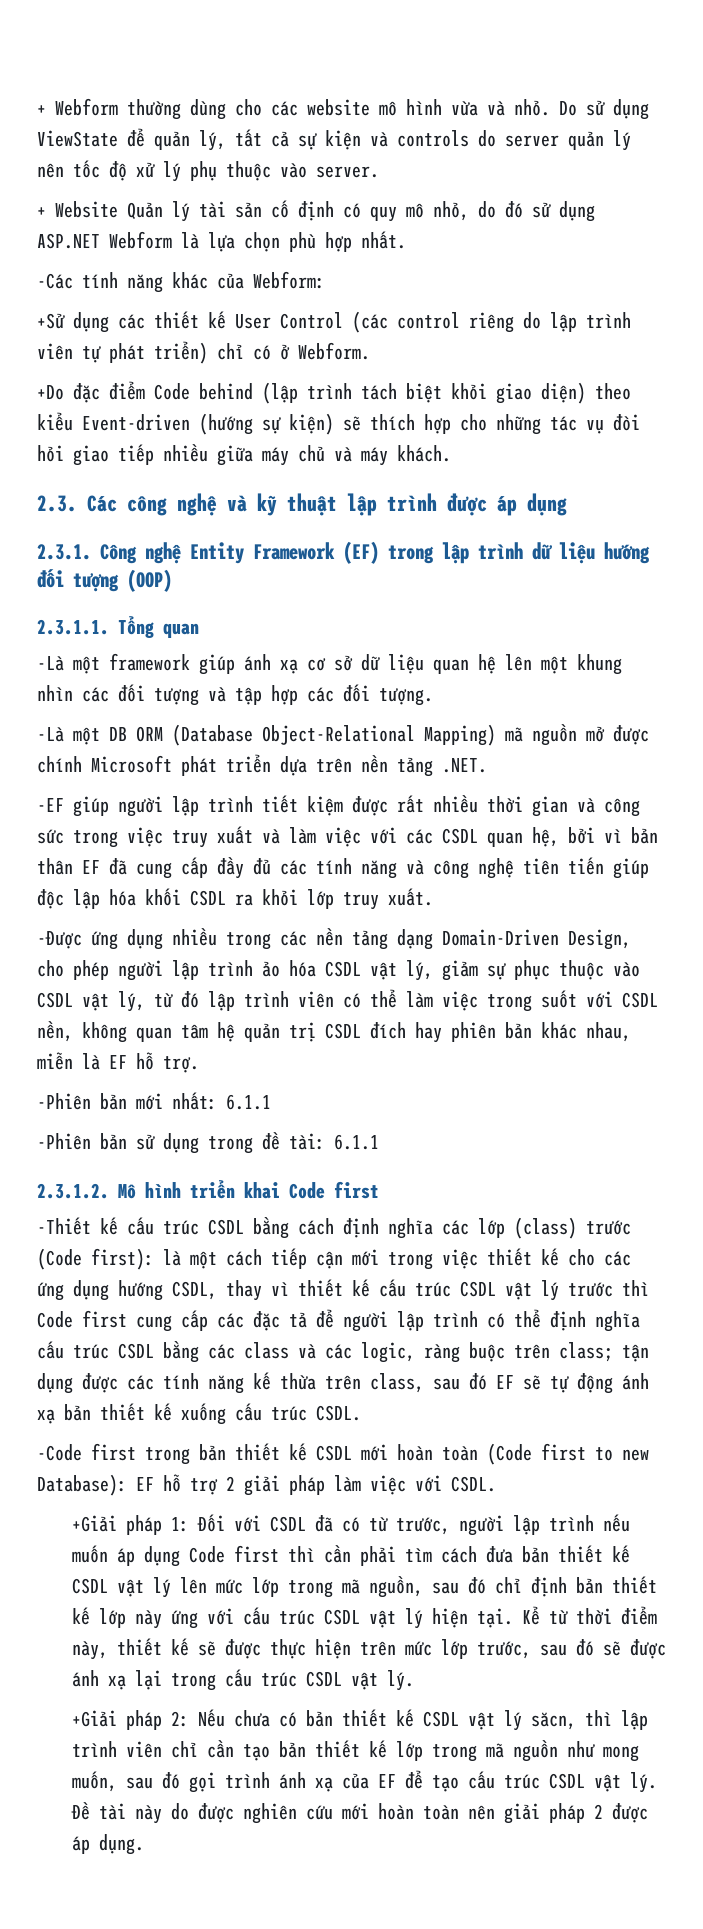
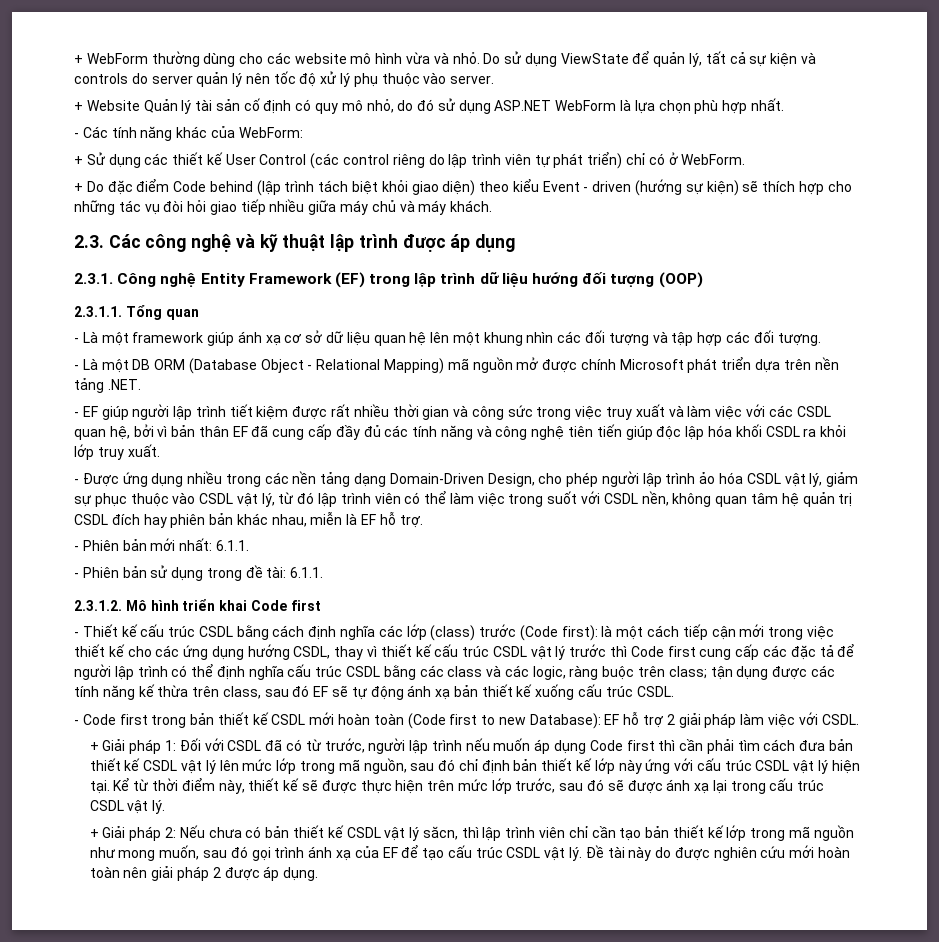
- + Webform thường dùng cho các website mô hình vừa và nhỏ.
+ + WebForm thường dùng cho các website mô hình vừa và nhỏ.
- + Website Quản lý tài sản cố định có quy mô nhỏ, do đó sử dụng ASP.NET Webform là lựa chọn phù hợp nhất.
+ + Website Quản lý tài sản cố định có quy mô nhỏ, do đó sử dụng ASP.NET WebForm là lựa chọn phù hợp nhất.
- -Các tính năng khác của Webform:
- +Sử dụng các thiết kế User Control (các control riêng do lập trình viên tự phát triển) chỉ có ở Webform.
- +Do đặc điểm Code behind (lập trình tách biệt khỏi giao diện) theo kiểu Event-driven (hướng sự kiện) sẽ thích hợp cho những tác vụ đòi hỏi giao tiếp nhiều giữa máy chủ và máy khách.
+ - Các tính năng khác của WebForm:
+ + Sử dụng các thiết kế User Control (các control riêng do lập trình viên tự phát triển) chỉ có ở WebForm.
+ + Do đặc điểm Code behind (lập trình tách biệt khỏi giao diện) theo kiểu Event - driven (hướng sự kiện) sẽ thích hợp cho những tác vụ đòi hỏi giao tiếp nhiều giữa máy chủ và máy khách.
- -Là một framework giúp ánh xạ cơ sở dữ liệu quan hệ lên một khung nhìn các đối tượng và tập hợp các đối tượng.
+ - Là một framework giúp ánh xạ cơ sở dữ liệu quan hệ lên một khung nhìn các đối tượng và tập hợp các đối tượng.
- -Là một DB ORM (Database Object-Relational Mapping) mã nguồn mở được chính Microsoft phát triển dựa trên nền tảng .NET.
+ - Là một DB ORM (Database Object - Relational Mapping) mã nguồn mở được chính Microsoft phát triển dựa trên nền tảng .NET.
- -EF giúp người lập trình tiết kiệm được rất nhiều thời gian và công sức trong việc truy xuất và làm việc với các CSDL quan hệ, bởi vì bản thân EF đã cung cấp đầy đủ các tính năng và công nghệ tiên tiến giúp độc lập hóa khối CSDL ra khỏi lớp truy xuất.
+ - EF giúp người lập trình tiết kiệm được rất nhiều thời gian và công sức trong việc truy xuất và làm việc với các CSDL quan hệ, bởi vì bản thân EF đã cung cấp đầy đủ các tính năng và công nghệ tiên tiến giúp độc lập hóa khối CSDL ra khỏi lớp truy xuất.
- -Được ứng dụng nhiều trong các nền tảng dạng Domain-Driven Design, cho phép người lập trình ảo hóa CSDL vật lý, giảm sự phục thuộc vào CSDL vật lý, từ đó lập trình viên có thể làm việc trong suốt với CSDL nền, không quan tâm hệ quản trị CSDL đích hay phiên bản khác nhau, miễn là EF hỗ trợ.
+ - Được ứng dụng nhiều trong các nền tảng dạng Domain-Driven Design, cho phép người lập trình ảo hóa CSDL vật lý, giảm sự phục thuộc vào CSDL vật lý, từ đó lập trình viên có thể làm việc trong suốt với CSDL nền, không quan tâm hệ quản trị CSDL đích hay phiên bản khác nhau, miễn là EF hỗ trợ.
- -Phiên bản mới nhất: 6.1.1
- -Phiên bản sử dụng trong đề tài: 6.1.1
+ - Phiên bản mới nhất: 6.1.1.
+ - Phiên bản sử dụng trong đề tài: 6.1.1.
- -Thiết kế cấu trúc CSDL bằng cách định nghĩa các lớp (class) trước (Code first):
+ - Thiết kế cấu trúc CSDL bằng cách định nghĩa các lớp (class) trước (Code first):
- -Code first trong bản thiết kế CSDL mới hoàn toàn (Code first to new Database): EF hỗ trợ 2 giải pháp làm việc với CSDL.
+ - Code first trong bản thiết kế CSDL mới hoàn toàn (Code first to new Database): EF hỗ trợ 2 giải pháp làm việc với CSDL.
- +Giải pháp 1: Đối với CSDL đã có từ trước, người lập trình nếu muốn áp dụng Code first thì cần phải tìm cách đưa bản thiết kế CSDL vật lý lên mức lớp trong mã nguồn, sau đó chỉ định bản thiết kế lớp này ứng với cấu trúc CSDL vật lý hiện tại.
+ + Giải pháp 1: Đối với CSDL đã có từ trước, người lập trình nếu muốn áp dụng Code first thì cần phải tìm cách đưa bản thiết kế CSDL vật lý lên mức lớp trong mã nguồn, sau đó chỉ định bản thiết kế lớp này ứng với cấu trúc CSDL vật lý hiện tại.
- +Giải pháp 2: Nếu chưa có bản thiết kế CSDL vật lý săcn, thì lập trình viên chỉ cần tạo bản thiết kế lớp trong mã nguồn như mong muốn, sau đó gọi trình ánh xạ của EF để tạo cấu trúc CSDL vật lý.
+ + Giải pháp 2: Nếu chưa có bản thiết kế CSDL vật lý săcn, thì lập trình viên chỉ cần tạo bản thiết kế lớp trong mã nguồn như mong muốn, sau đó gọi trình ánh xạ của EF để tạo cấu trúc CSDL vật lý.

